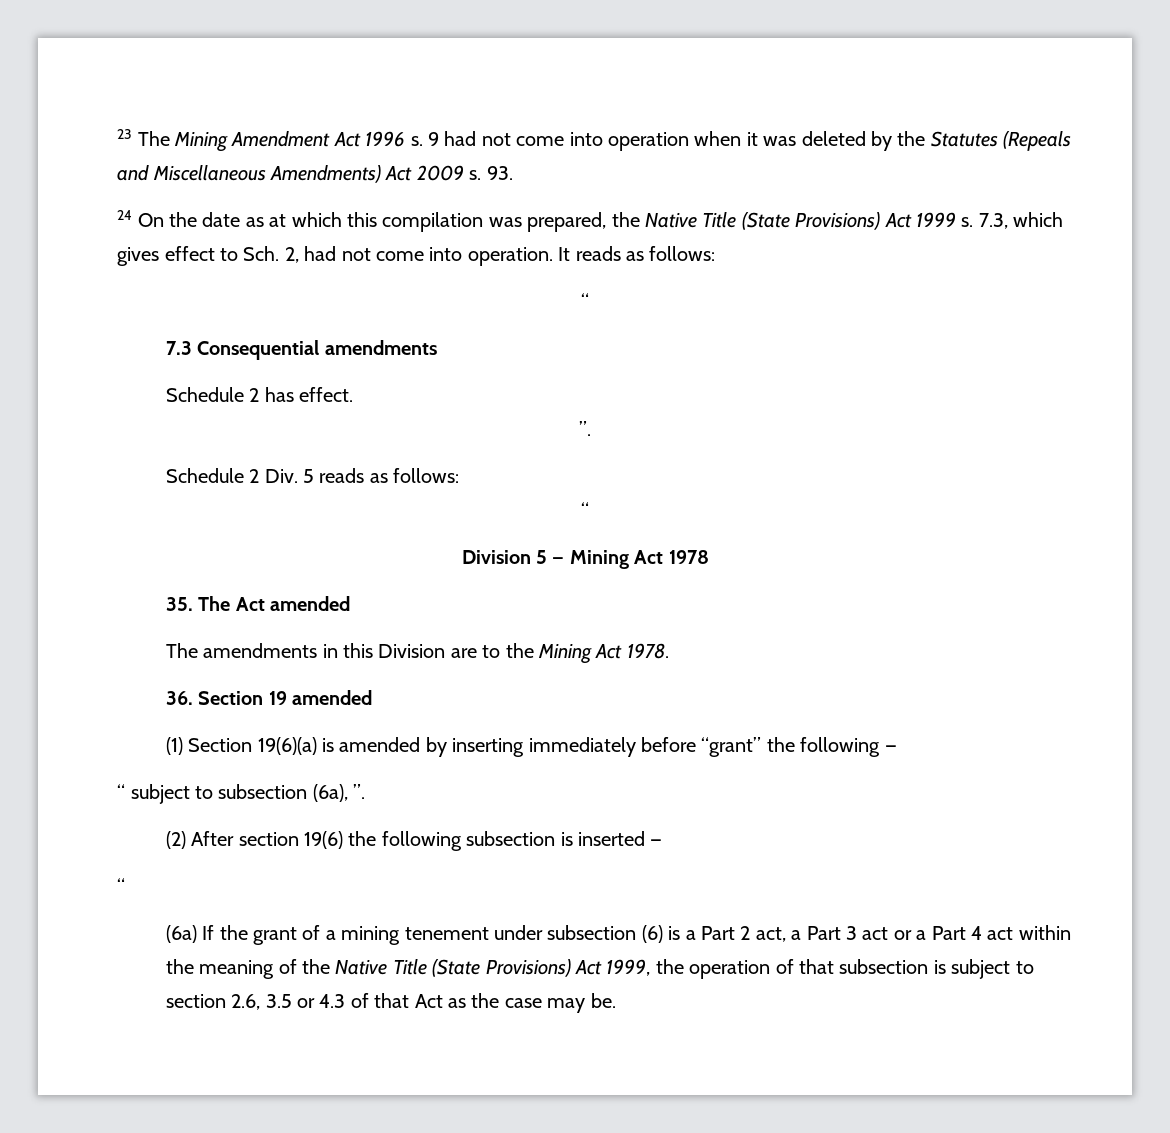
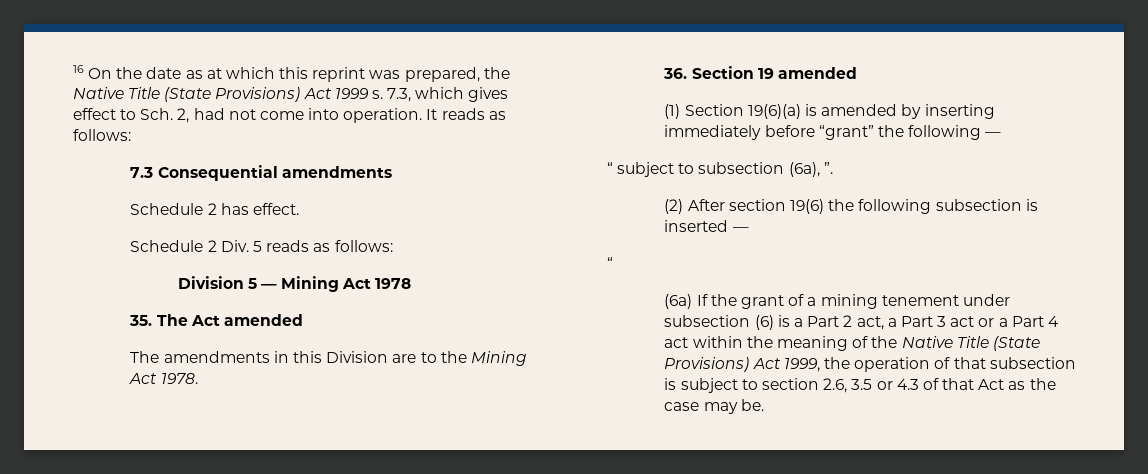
- 23 The Mining Amendment Act 1996 s. 9 had not come into operation when it was deleted by the Statutes (Repeals and Miscellaneous Amendments) Act 2009 s. 93.
- 24 On the date as at which this compilation was prepared, the Native Title (State Provisions) Act 1999 s.
+ 16 On the date as at which this reprint was prepared, the Native Title (State Provisions) Act 1999 s.
  It reads as follows:
- “
  Schedule 2 has effect.
- ”.
  Schedule 2 Div. 5 reads as follows:
- “

